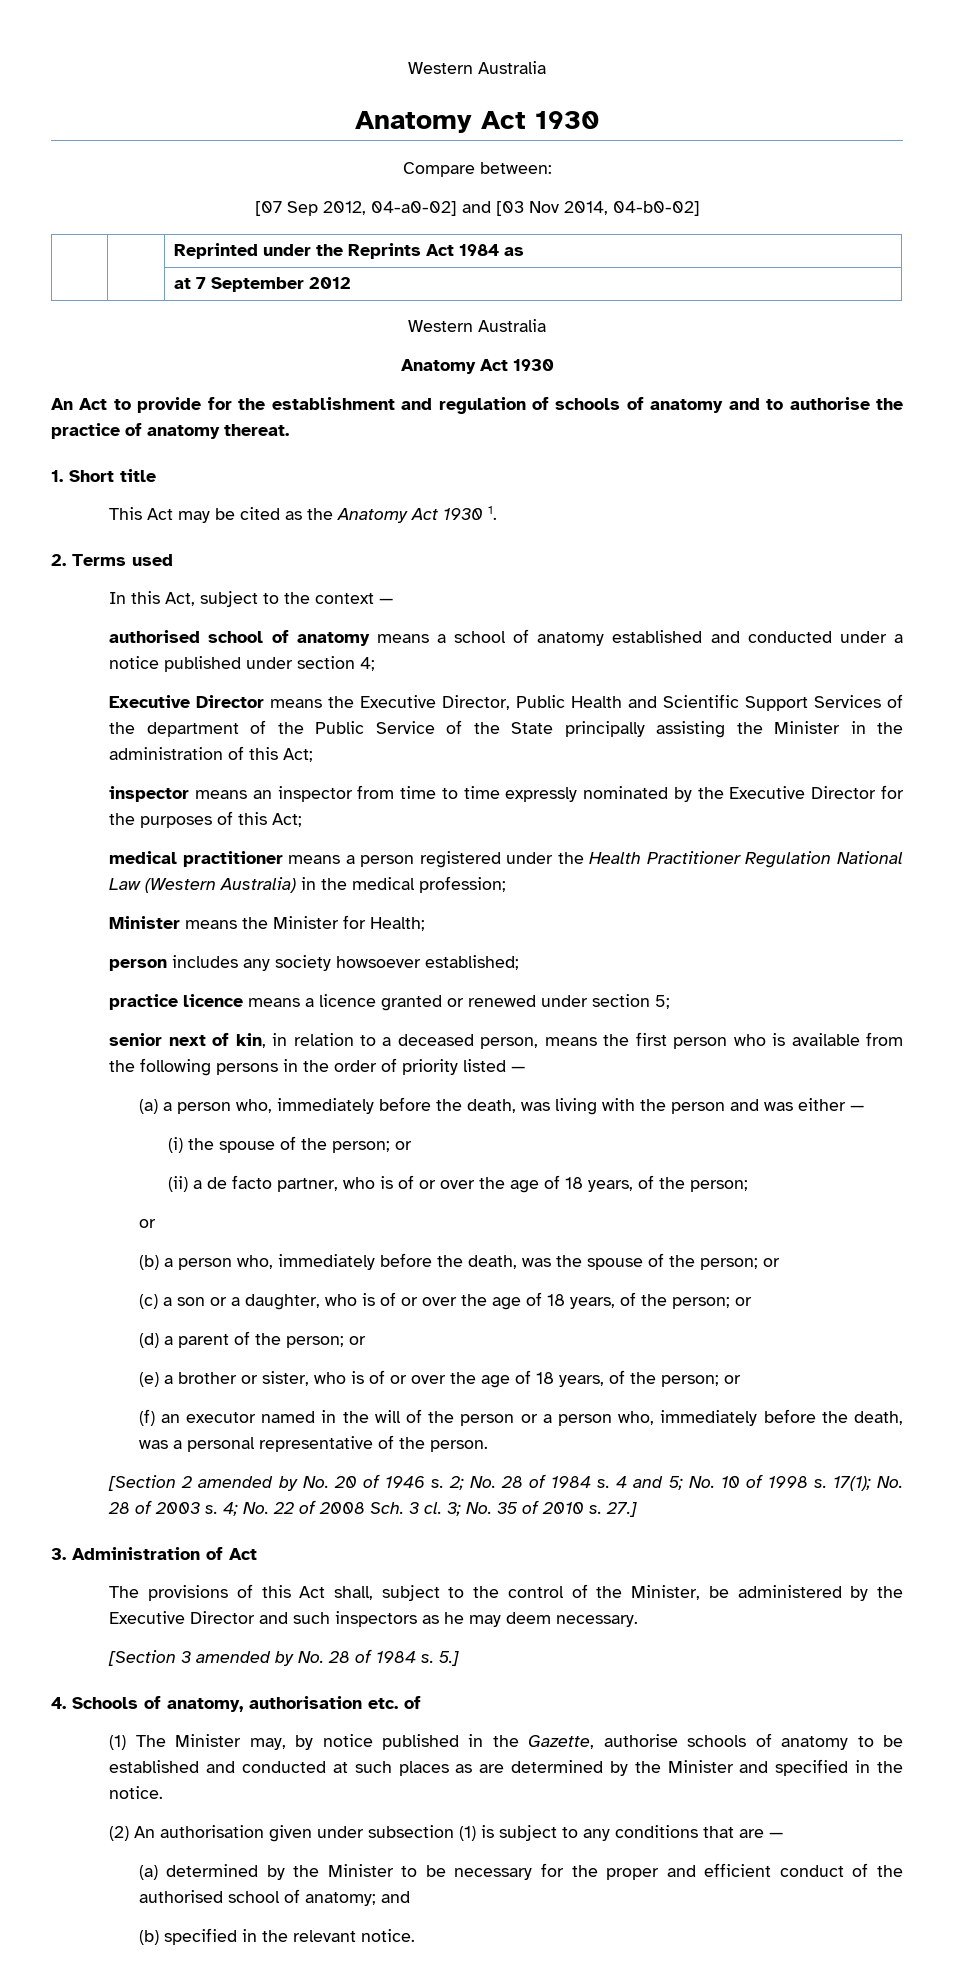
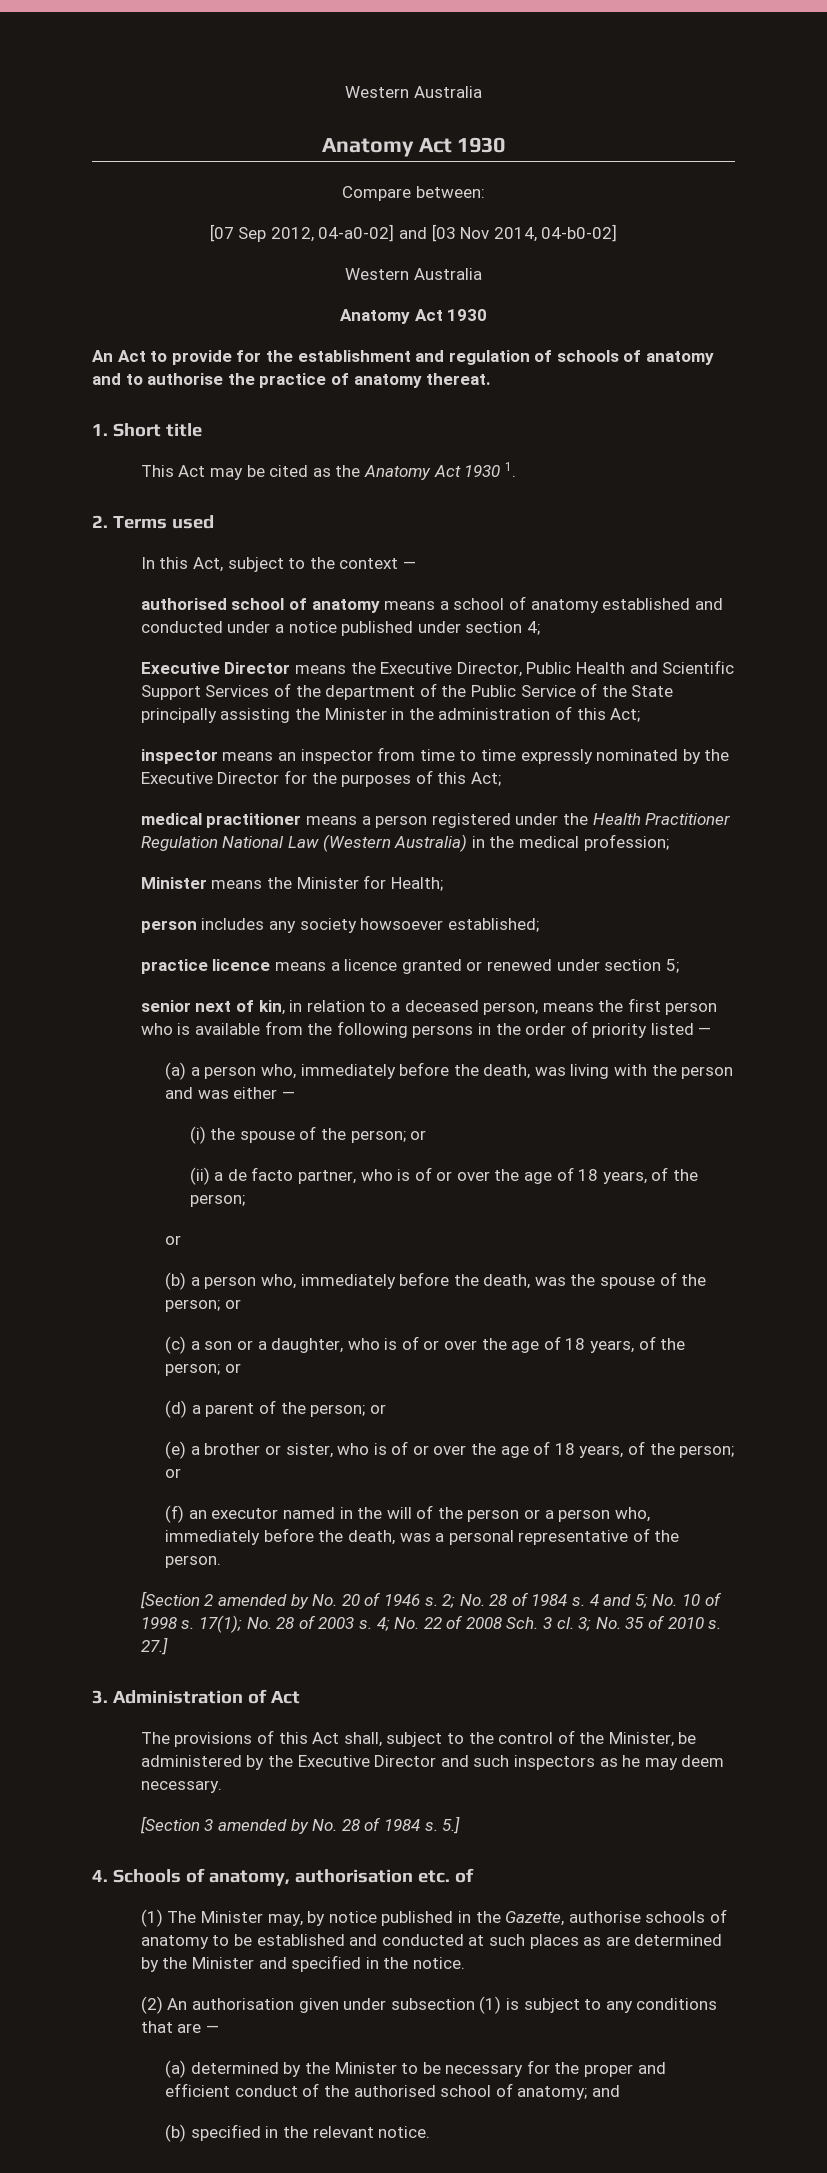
- | | Reprinted under the Reprints Act 1984 as
- | | at 7 September 2012

